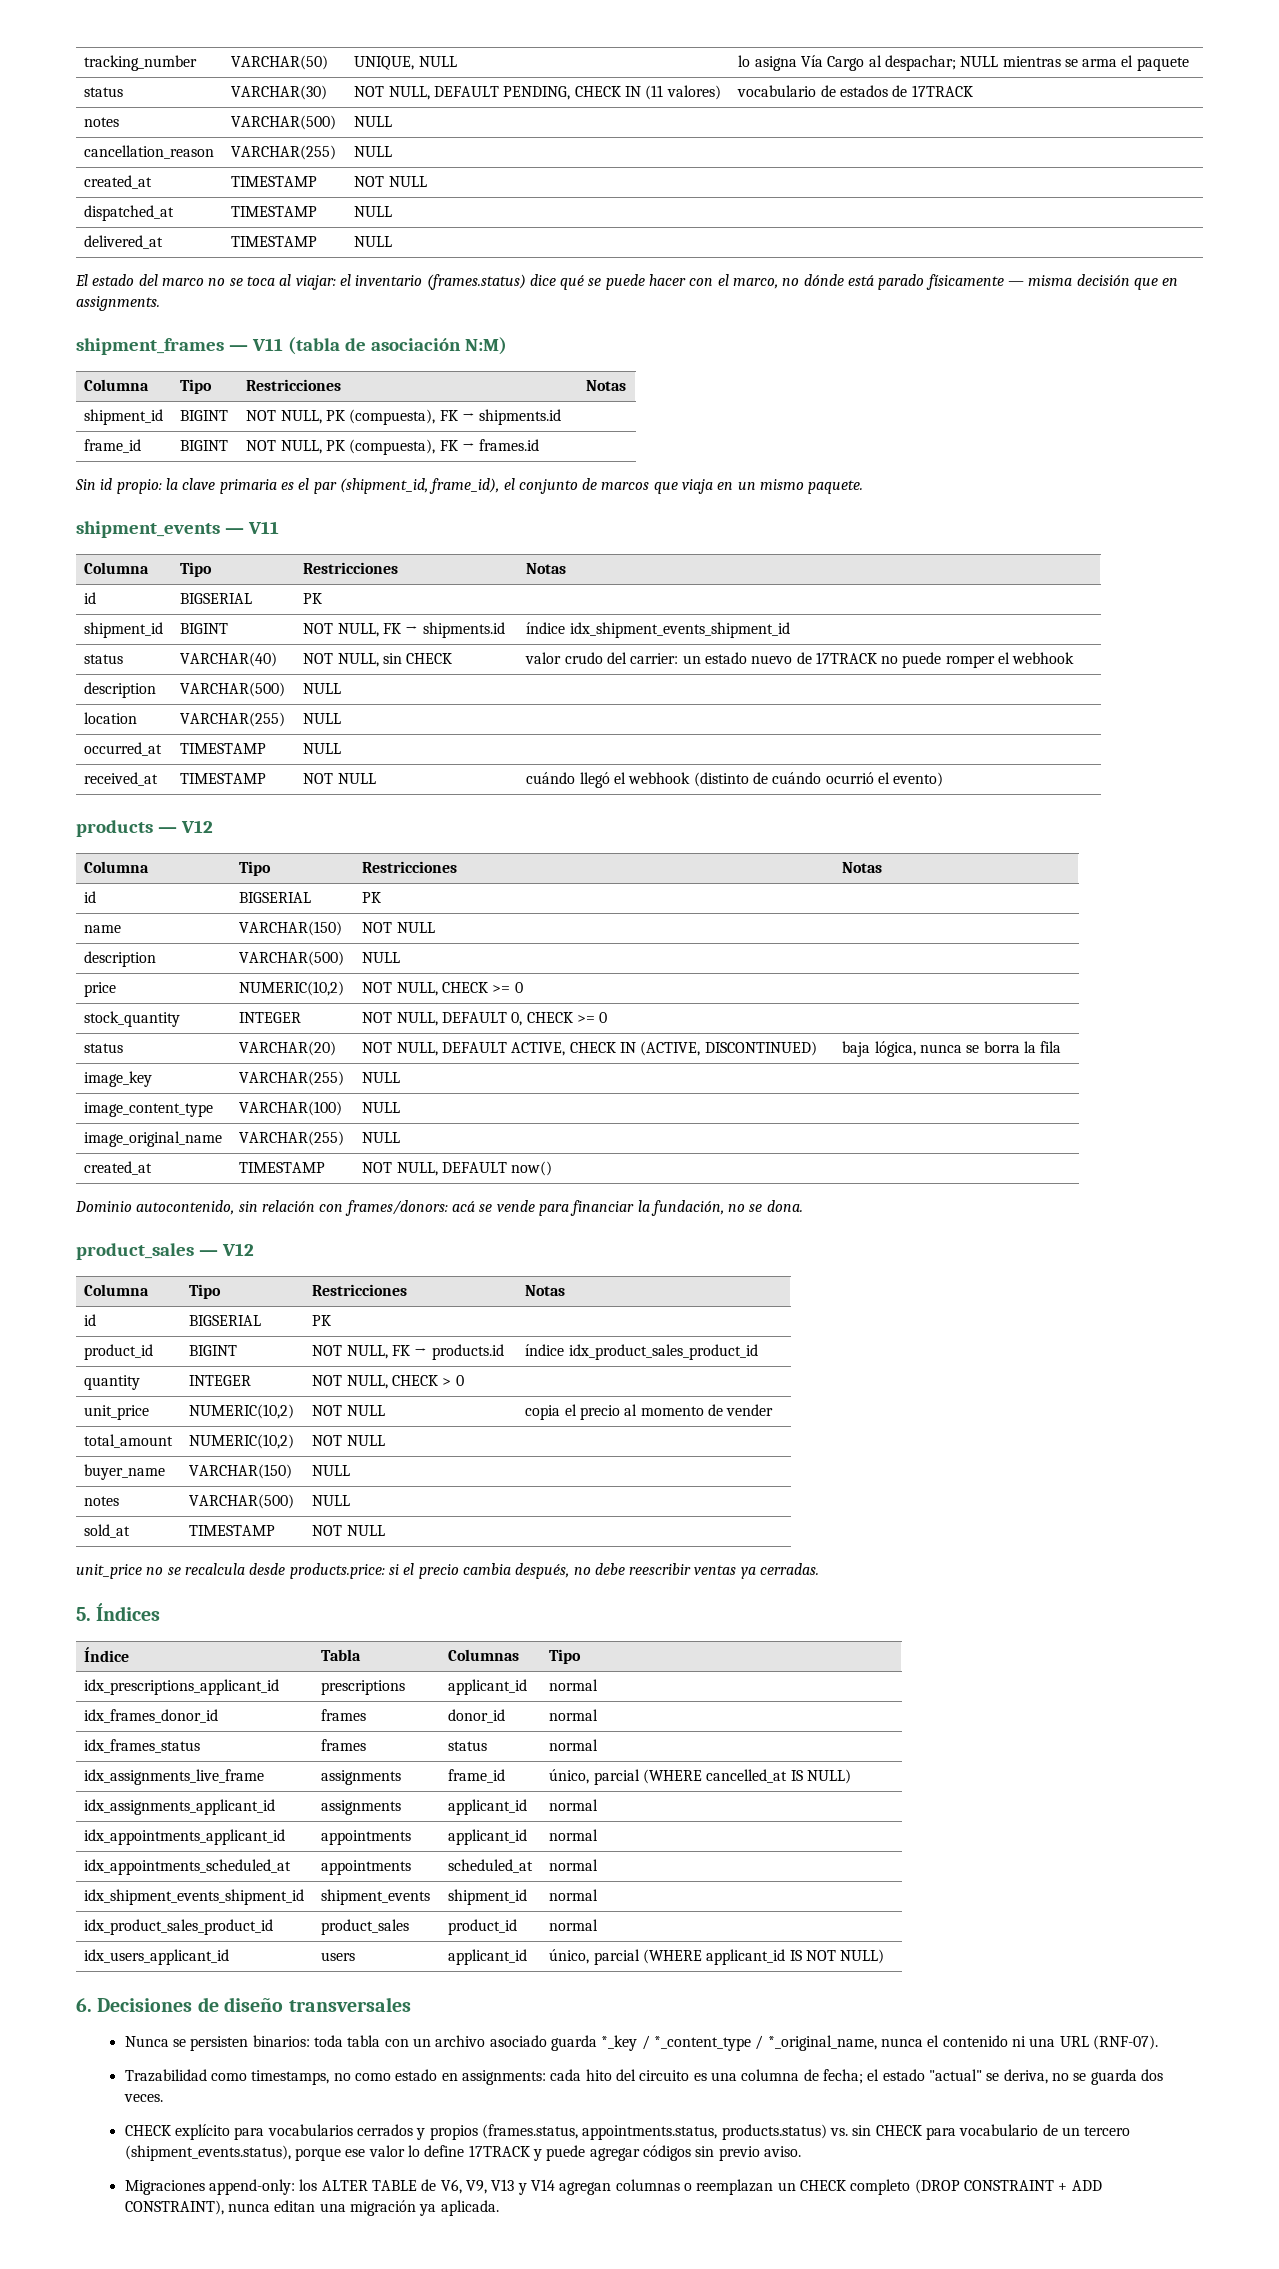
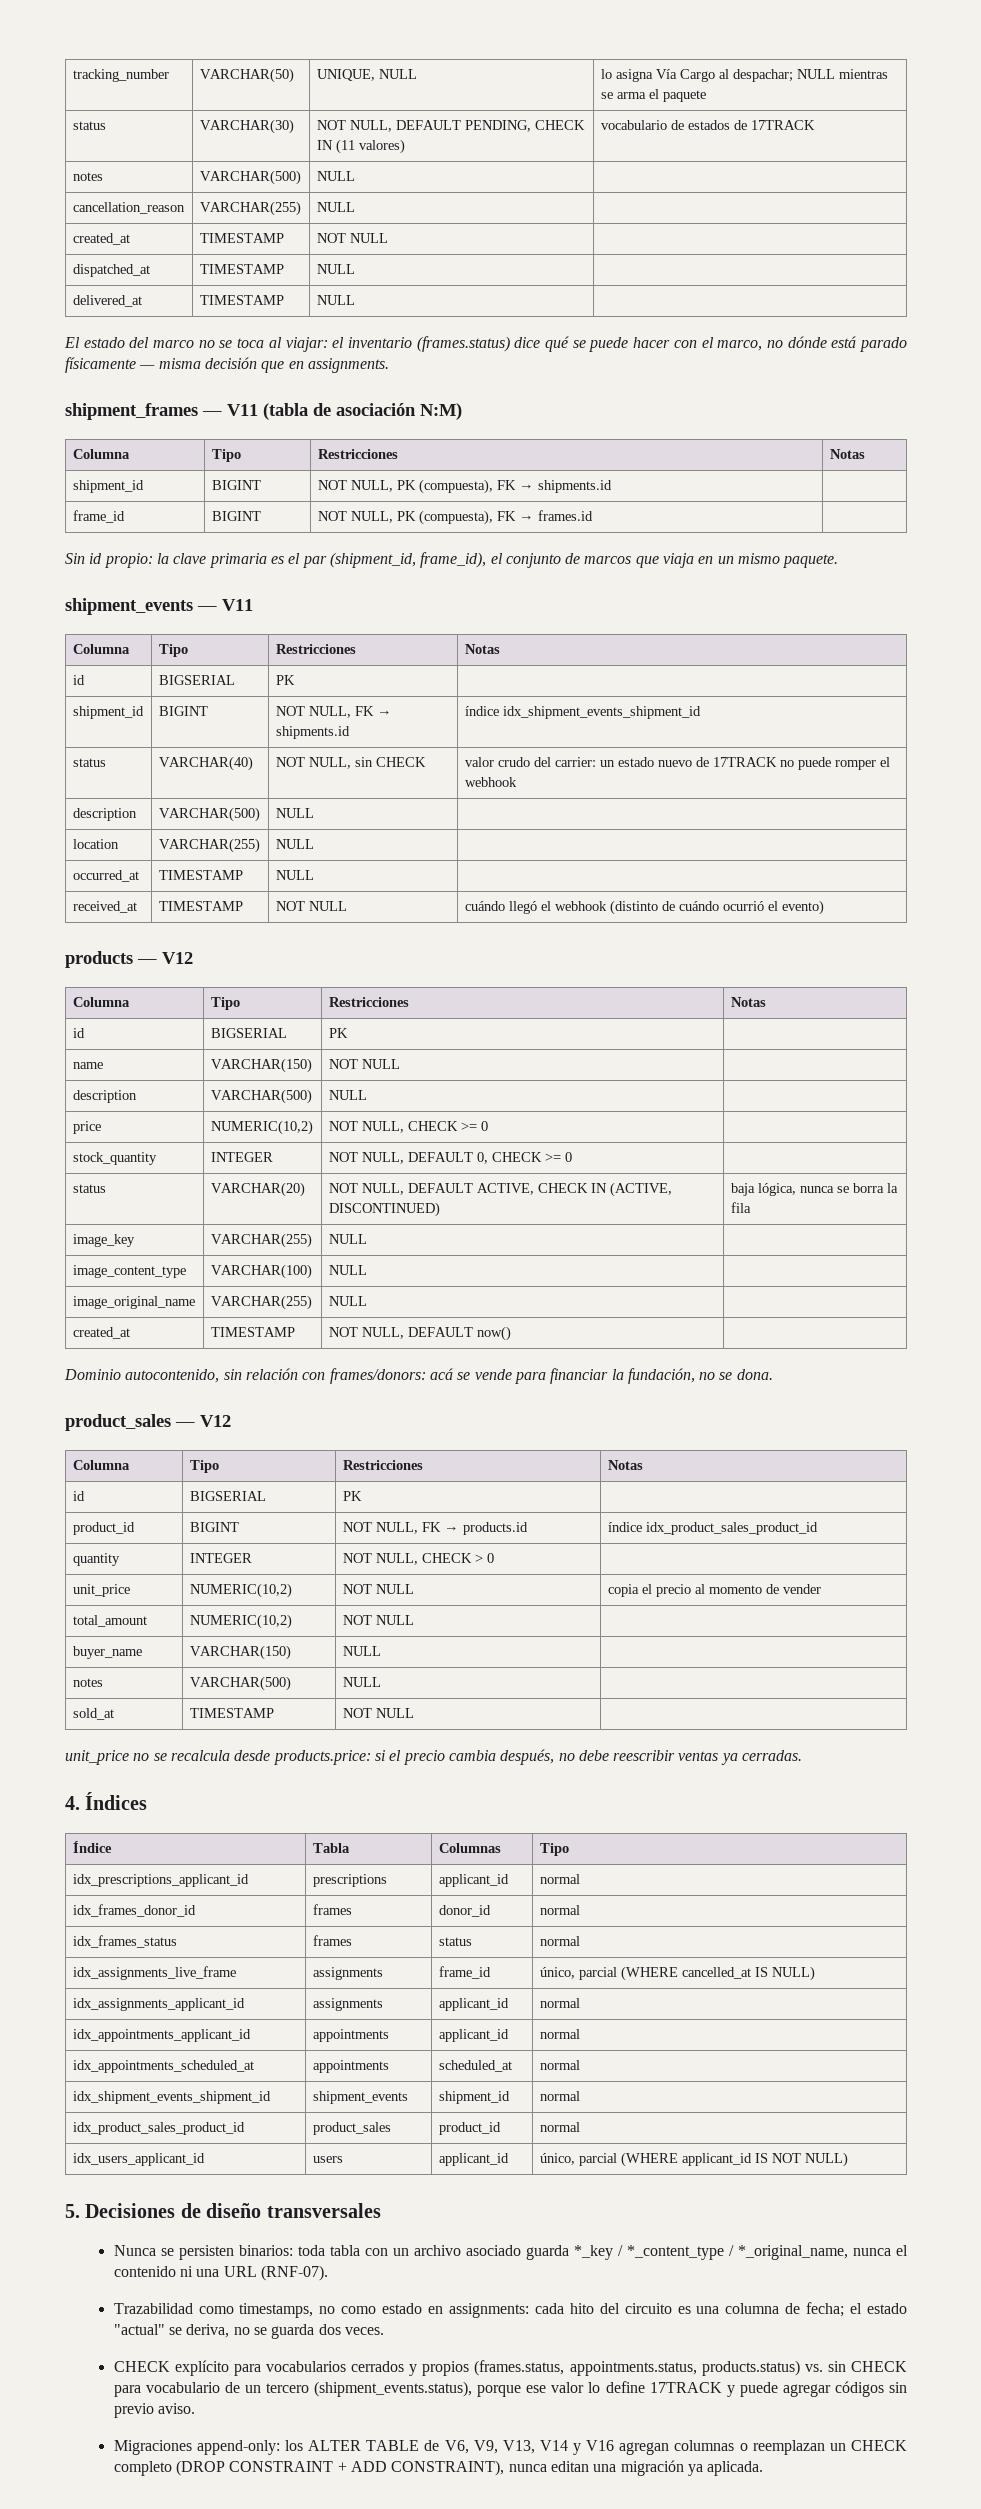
- 5. Índices
+ 4. Índices
- 6. Decisiones de diseño transversales
+ 5. Decisiones de diseño transversales
- Migraciones append-only: los ALTER TABLE de V6, V9, V13 y V14 agregan columnas o reemplazan un CHECK completo (DROP CONSTRAINT + ADD CONSTRAINT), nunca editan una migración ya aplicada.
+ Migraciones append-only: los ALTER TABLE de V6, V9, V13, V14 y V16 agregan columnas o reemplazan un CHECK completo (DROP CONSTRAINT + ADD CONSTRAINT), nunca editan una migración ya aplicada.

